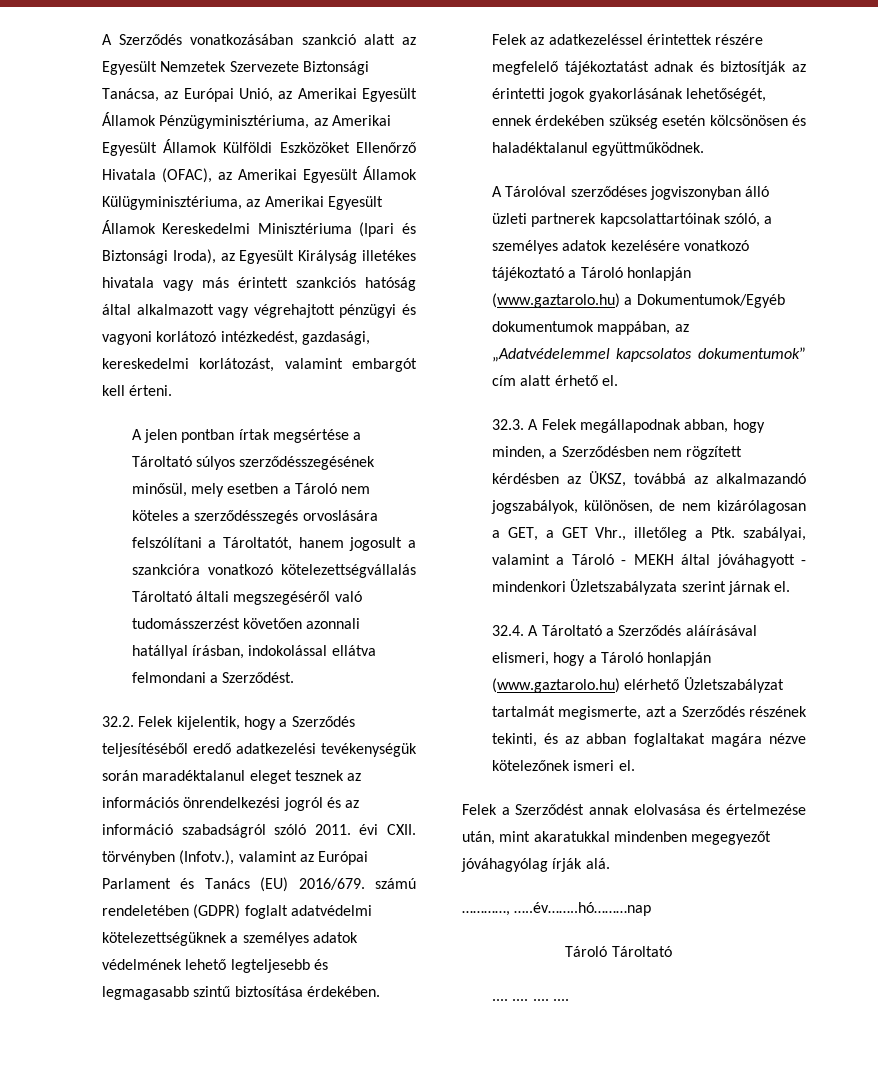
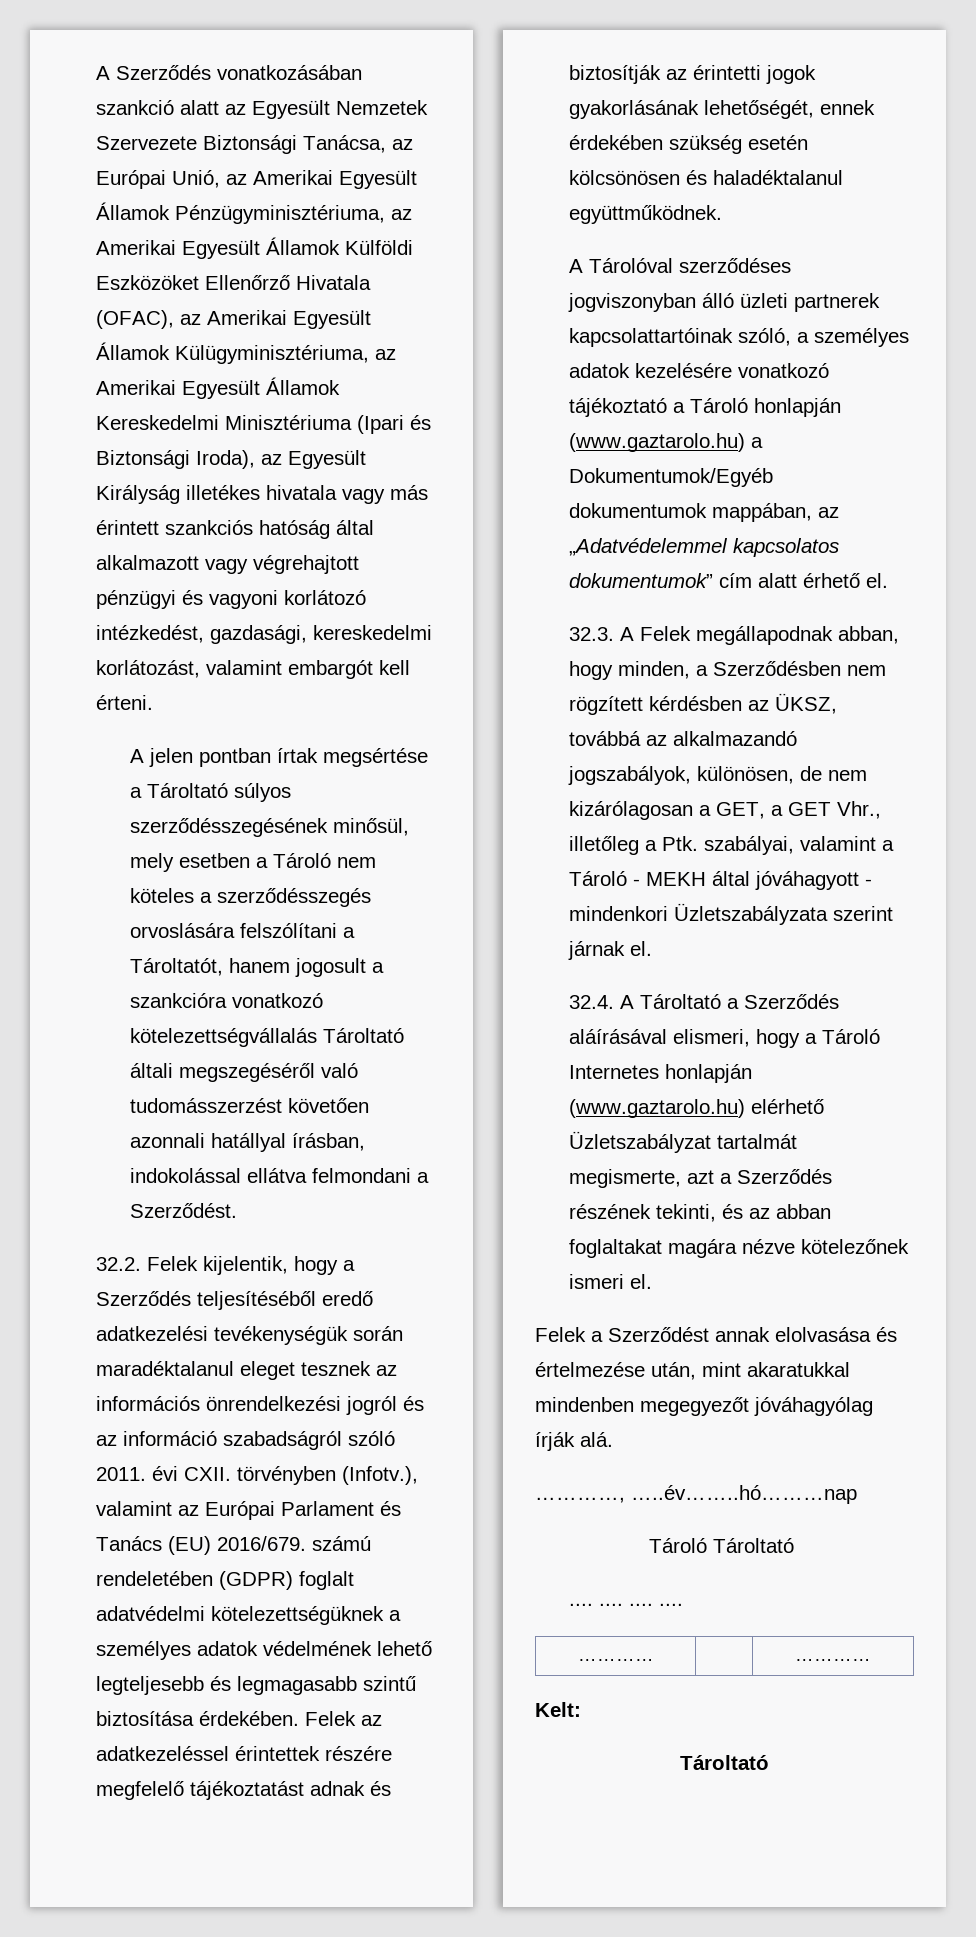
- 32.4. A Tároltató a Szerződés aláírásával elismeri, hogy a Tároló honlapján (www.gaztarolo.hu) elérhető Üzletszabályzat tartalmát megismerte, azt a Szerződés részének tekinti, és az abban foglaltakat magára nézve kötelezőnek ismeri el.
+ 32.4. A Tároltató a Szerződés aláírásával elismeri, hogy a Tároló Internetes honlapján (www.gaztarolo.hu) elérhető Üzletszabályzat tartalmát megismerte, azt a Szerződés részének tekinti, és az abban foglaltakat magára nézve kötelezőnek ismeri el.
+ ………… | | …………
+ Kelt:
+ Tároltató

